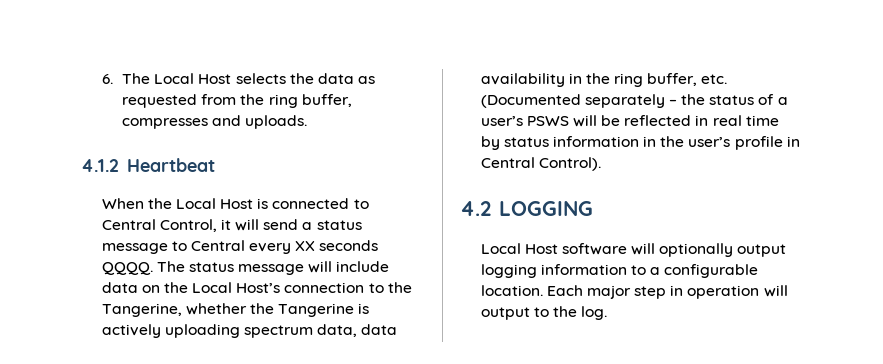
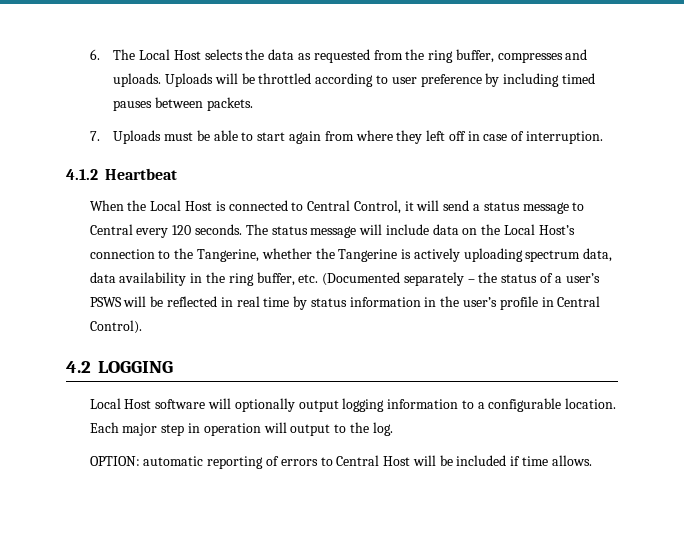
+ Uploads will be throttled according to user preference by including timed pauses between packets.
+ 7. Uploads must be able to start again from where they left off in case of interruption.
- When the Local Host is connected to Central Control, it will send a status message to Central every XX seconds QQQQ.
+ When the Local Host is connected to Central Control, it will send a status message to Central every 120 seconds.
+ OPTION: automatic reporting of errors to Central Host will be included if time allows.

